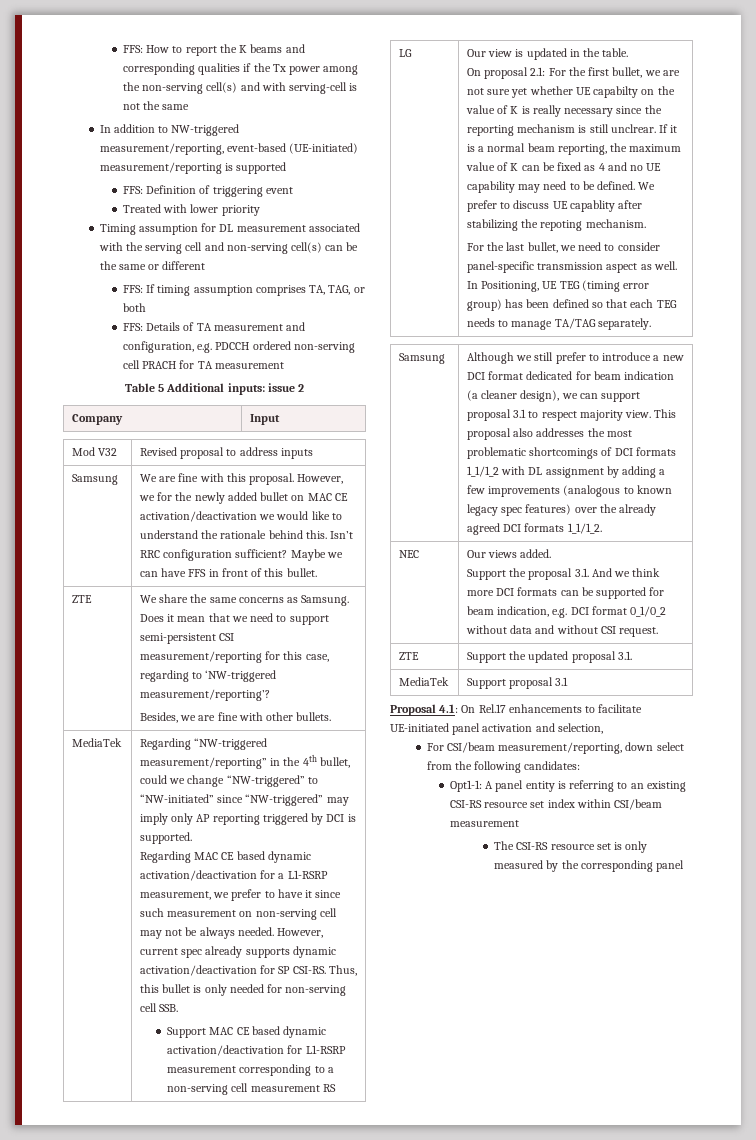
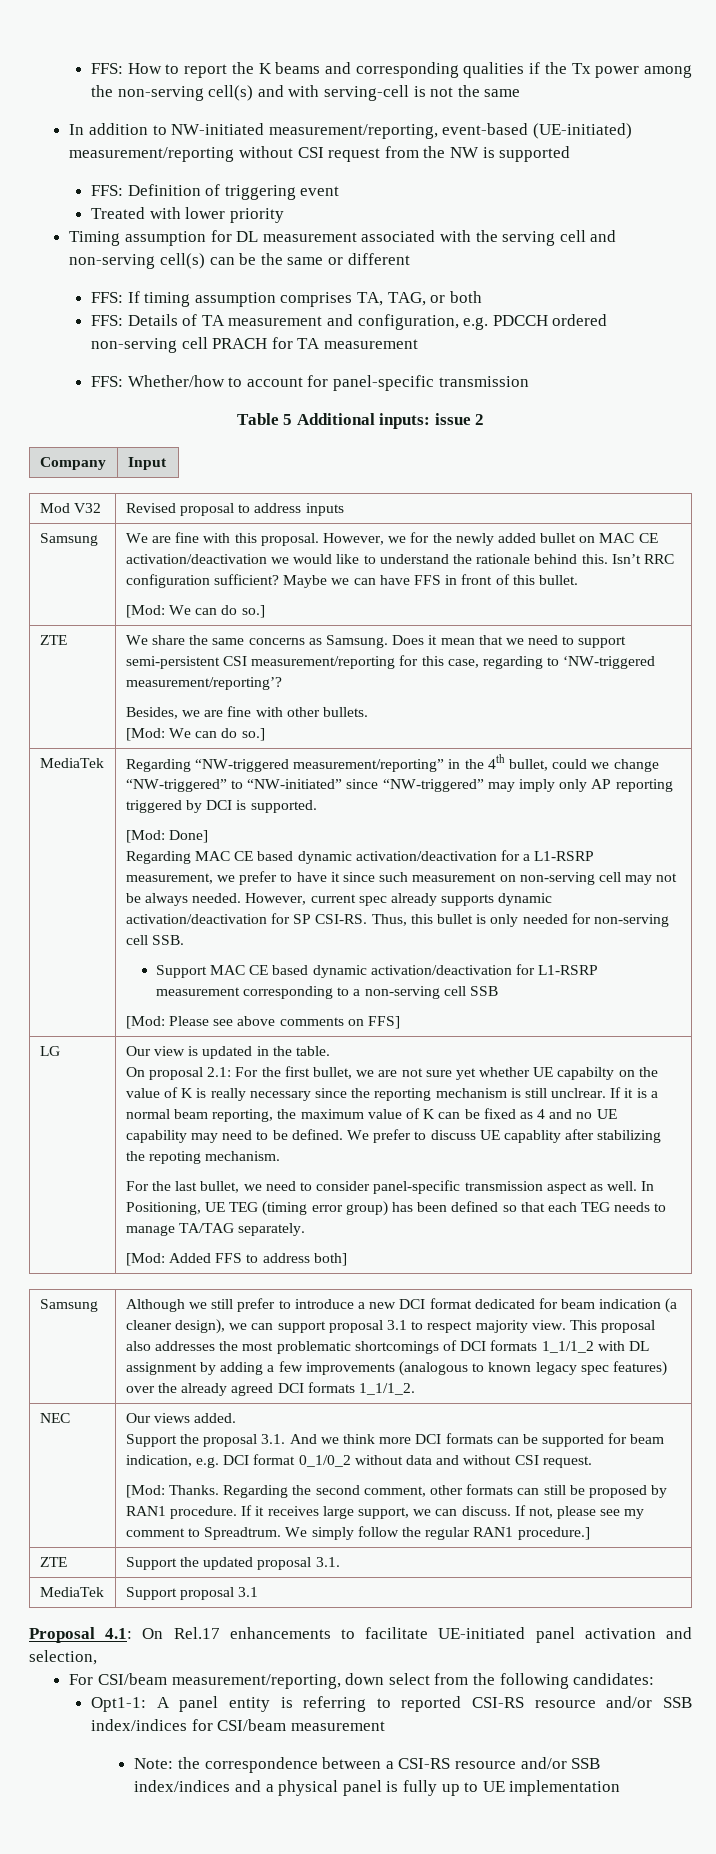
- In addition to NW-triggered measurement/reporting, event-based (UE-initiated) measurement/reporting is supported
+ In addition to NW-initiated measurement/reporting, event-based (UE-initiated) measurement/reporting without CSI request from the NW is supported
+ FFS: Whether/how to account for panel-specific transmission
  Maybe we can have FFS in front of this bullet.
+ [Mod: We can do so.]
  ZTE | We share the same concerns as Samsung. Does it mean that we need to support semi-persistent CSI measurement/reporting for this case, regarding to ‘NW-triggered measurement/reporting’?
  Besides, we are fine with other bullets.
+ [Mod: We can do so.]
+ [Mod: Done]
- Support MAC CE based dynamic activation/deactivation for L1-RSRP measurement corresponding to a non-serving cell measurement RS
+ Support MAC CE based dynamic activation/deactivation for L1-RSRP measurement corresponding to a non-serving cell SSB
+ [Mod: Please see above comments on FFS]
+ [Mod: Added FFS to address both]
+ [Mod: Thanks. Regarding the second comment, other formats can still be proposed by RAN1 procedure. If it receives large support, we can discuss. If not, please see my comment to Spreadtrum. We simply follow the regular RAN1 procedure.]
- Opt1-1: A panel entity is referring to an existing CSI-RS resource set index within CSI/beam measurement
- The CSI-RS resource set is only measured by the corresponding panel
+ Opt1-1: A panel entity is referring to reported CSI-RS resource and/or SSB index/indices for CSI/beam measurement
+ Note: the correspondence between a CSI-RS resource and/or SSB index/indices and a physical panel is fully up to UE implementation

